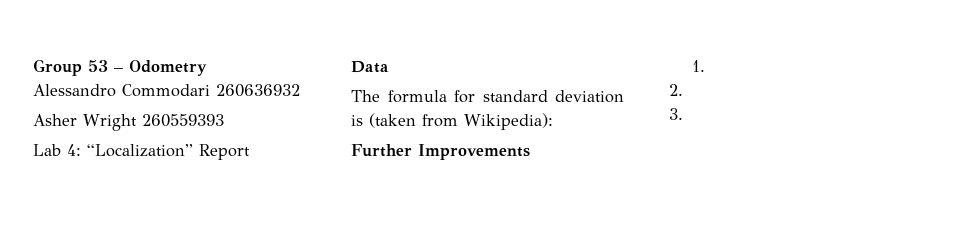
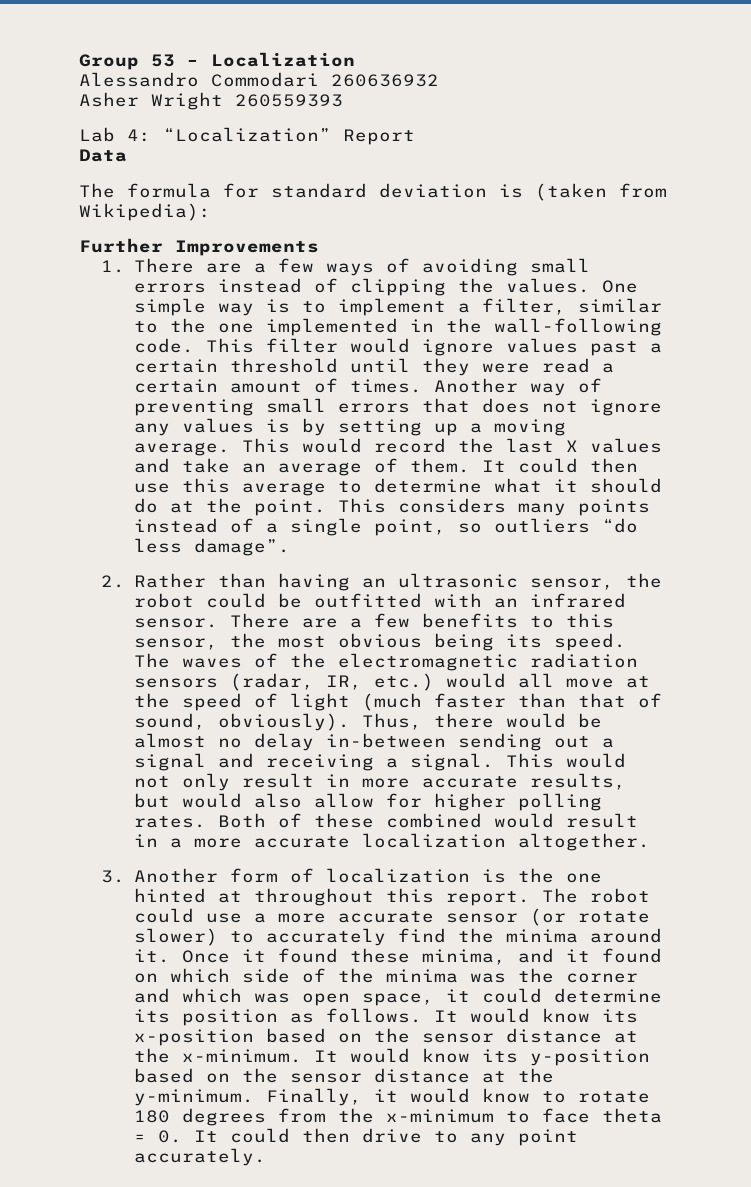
- Group 53 – Odometry
+ Group 53 – Localization
- 1.
- 2.
- 3.
+ 1. There are a few ways of avoiding small errors instead of clipping the values. One simple way is to implement a filter, similar to the one implemented in the wall-following code. This filter would ignore values past a certain threshold until they were read a certain amount of times. Another way of preventing small errors that does not ignore any values is by setting up a moving average. This would record the last X values and take an average of them. It could then use this average to determine what it should do at the point. This considers many points instead of a single point, so outliers “do less damage”.
+ 2. Rather than having an ultrasonic sensor, the robot could be outfitted with an infrared sensor. There are a few benefits to this sensor, the most obvious being its speed. The waves of the electromagnetic radiation sensors (radar, IR, etc.) would all move at the speed of light (much faster than that of sound, obviously). Thus, there would be almost no delay in-between sending out a signal and receiving a signal. This would not only result in more accurate results, but would also allow for higher polling rates. Both of these combined would result in a more accurate localization altogether.
+ 3. Another form of localization is the one hinted at throughout this report. The robot could use a more accurate sensor (or rotate slower) to accurately find the minima around it. Once it found these minima, and it found on which side of the minima was the corner and which was open space, it could determine its position as follows. It would know its x-position based on the sensor distance at the x-minimum. It would know its y-position based on the sensor distance at the y-minimum. Finally, it would know to rotate 180 degrees from the x-minimum to face theta = 0. It could then drive to any point accurately.

